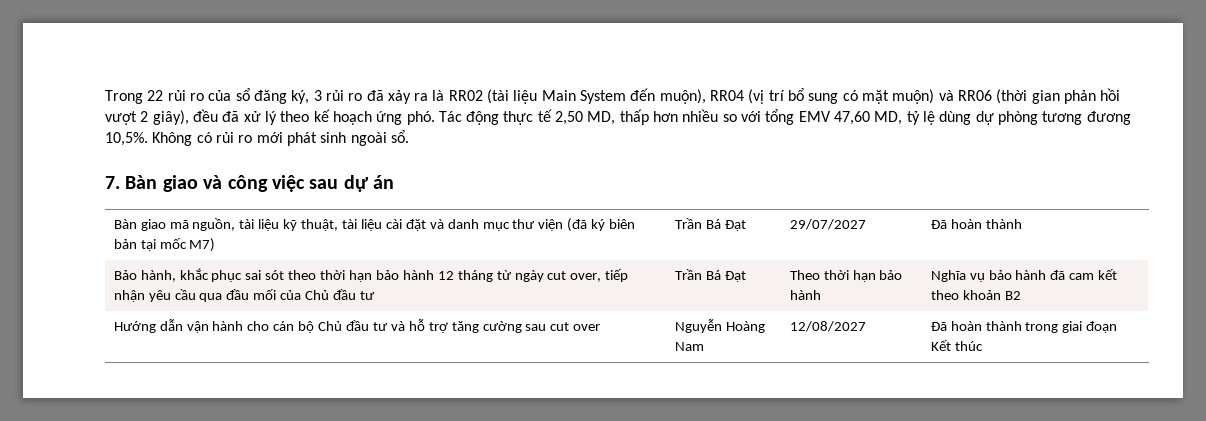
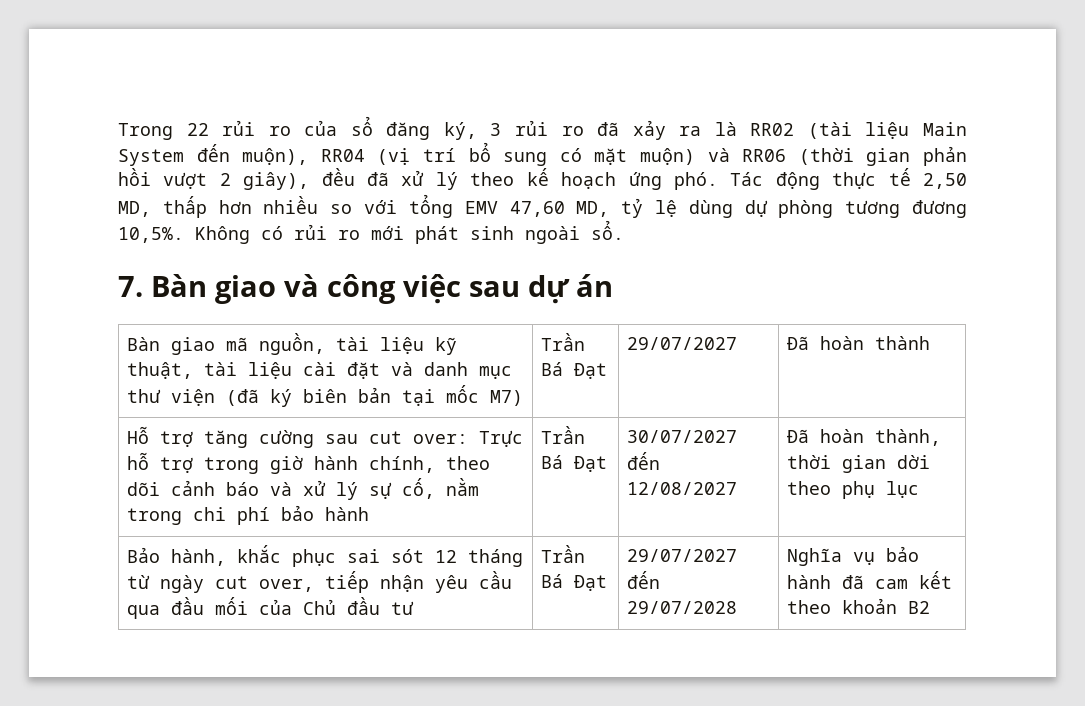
+ Hỗ trợ tăng cường sau cut over: Trực hỗ trợ trong giờ hành chính, theo dõi cảnh báo và xử lý sự cố, nằm trong chi phí bảo hành | Trần Bá Đạt | 30/07/2027 đến 12/08/2027 | Đã hoàn thành, thời gian dời theo phụ lục
- Bảo hành, khắc phục sai sót theo thời hạn bảo hành 12 tháng từ ngày cut over, tiếp nhận yêu cầu qua đầu mối của Chủ đầu tư
+ Bảo hành, khắc phục sai sót 12 tháng từ ngày cut over, tiếp nhận yêu cầu qua đầu mối của Chủ đầu tư
- Theo thời hạn bảo hành
+ 29/07/2027 đến 29/07/2028
- Hướng dẫn vận hành cho cán bộ Chủ đầu tư và hỗ trợ tăng cường sau cut over | Nguyễn Hoàng Nam | 12/08/2027 | Đã hoàn thành trong giai đoạn Kết thúc

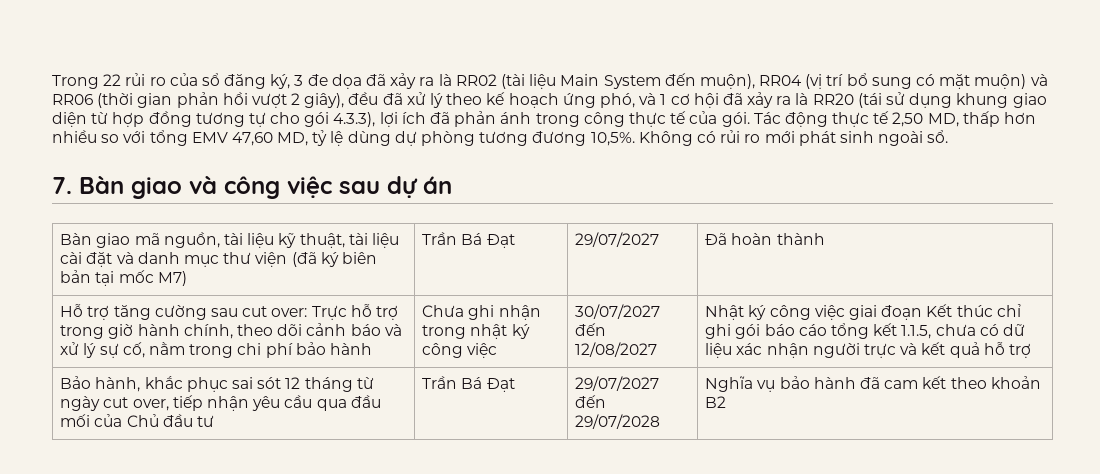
- Trong 22 rủi ro của sổ đăng ký, 3 rủi ro đã xảy ra là RR02 (tài liệu Main System đến muộn), RR04 (vị trí bổ sung có mặt muộn) và RR06 (thời gian phản hồi vượt 2 giây), đều đã xử lý theo kế hoạch ứng phó.
+ Trong 22 rủi ro của sổ đăng ký, 3 đe dọa đã xảy ra là RR02 (tài liệu Main System đến muộn), RR04 (vị trí bổ sung có mặt muộn) và RR06 (thời gian phản hồi vượt 2 giây), đều đã xử lý theo kế hoạch ứng phó, và 1 cơ hội đã xảy ra là RR20 (tái sử dụng khung giao diện từ hợp đồng tương tự cho gói 4.3.3), lợi ích đã phản ánh trong công thực tế của gói.
- Trần Bá Đạt | 30/07/2027 đến 12/08/2027 | Đã hoàn thành, thời gian dời theo phụ lục
+ Chưa ghi nhận trong nhật ký công việc | 30/07/2027 đến 12/08/2027 | Nhật ký công việc giai đoạn Kết thúc chỉ ghi gói báo cáo tổng kết 1.1.5, chưa có dữ liệu xác nhận người trực và kết quả hỗ trợ

